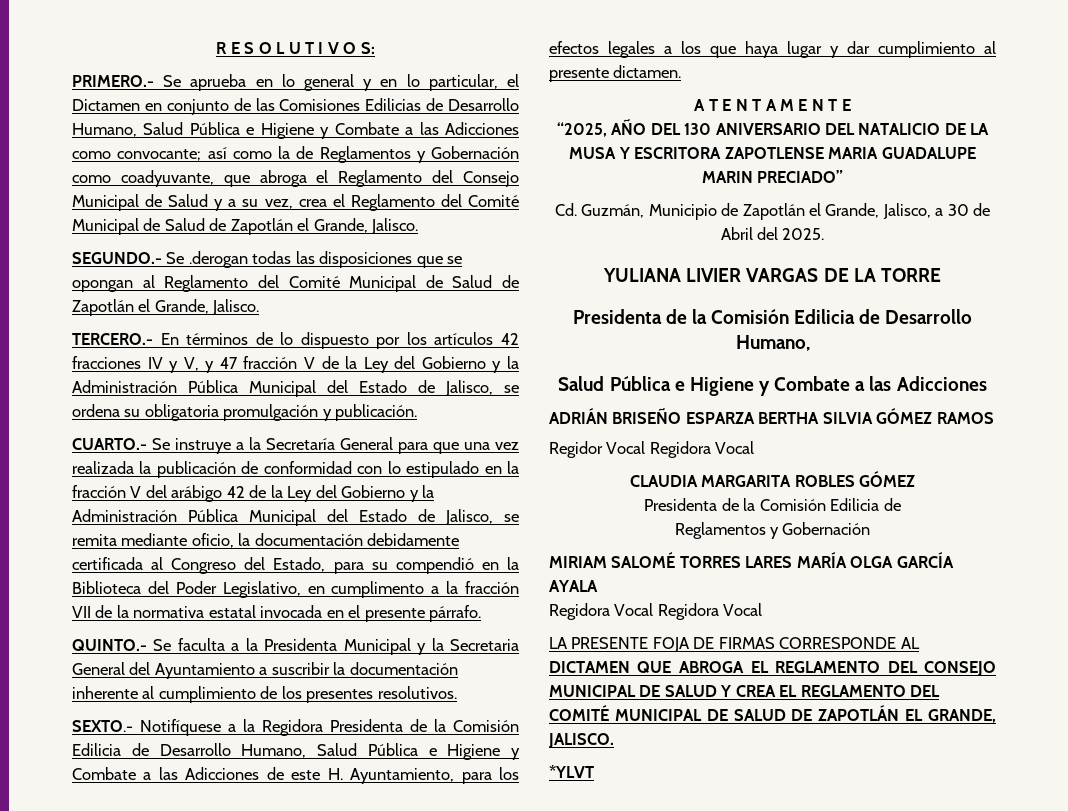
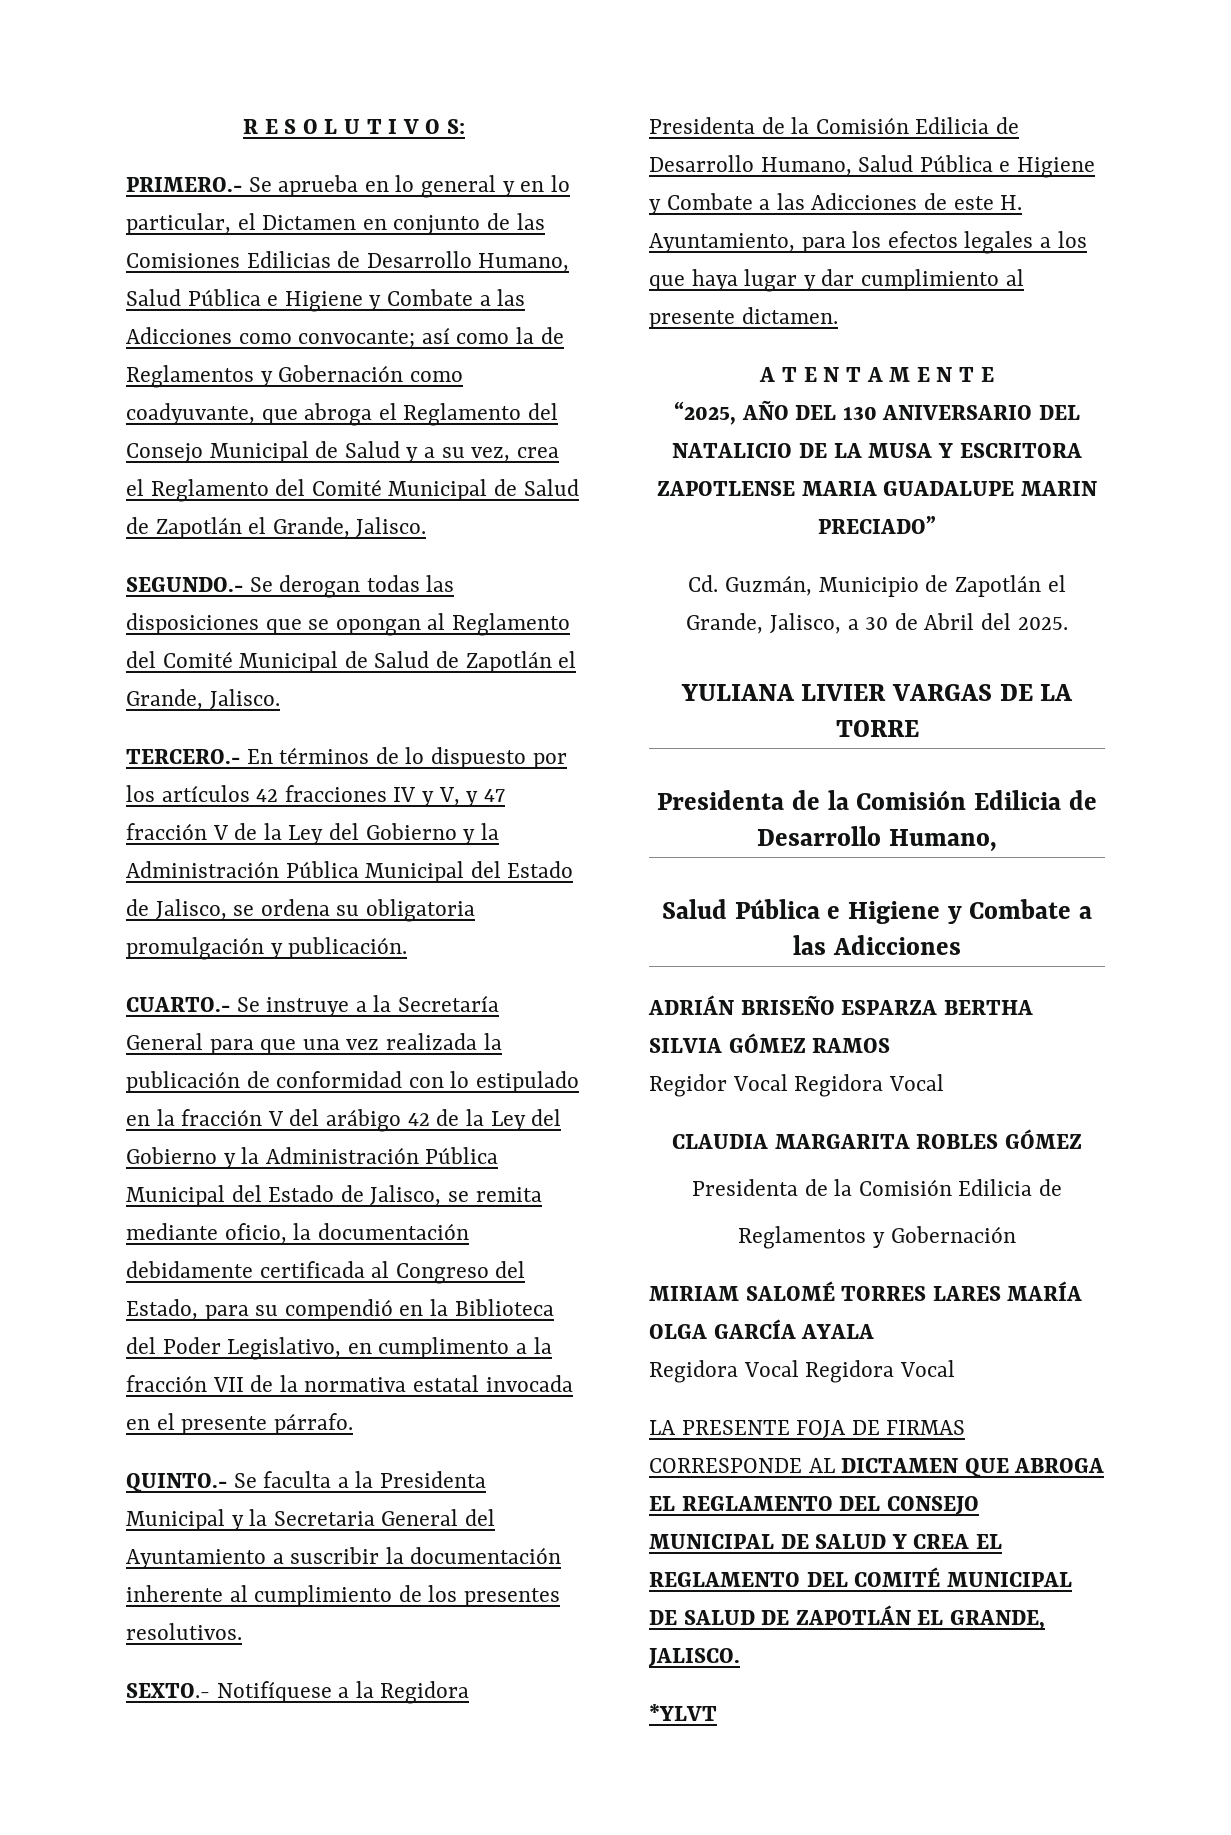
- SEGUNDO.- Se .derogan todas las disposiciones que se opongan al Reglamento del Comité Municipal de Salud de Zapotlán el Grande, Jalisco.
+ SEGUNDO.- Se derogan todas las disposiciones que se opongan al Reglamento del Comité Municipal de Salud de Zapotlán el Grande, Jalisco.

